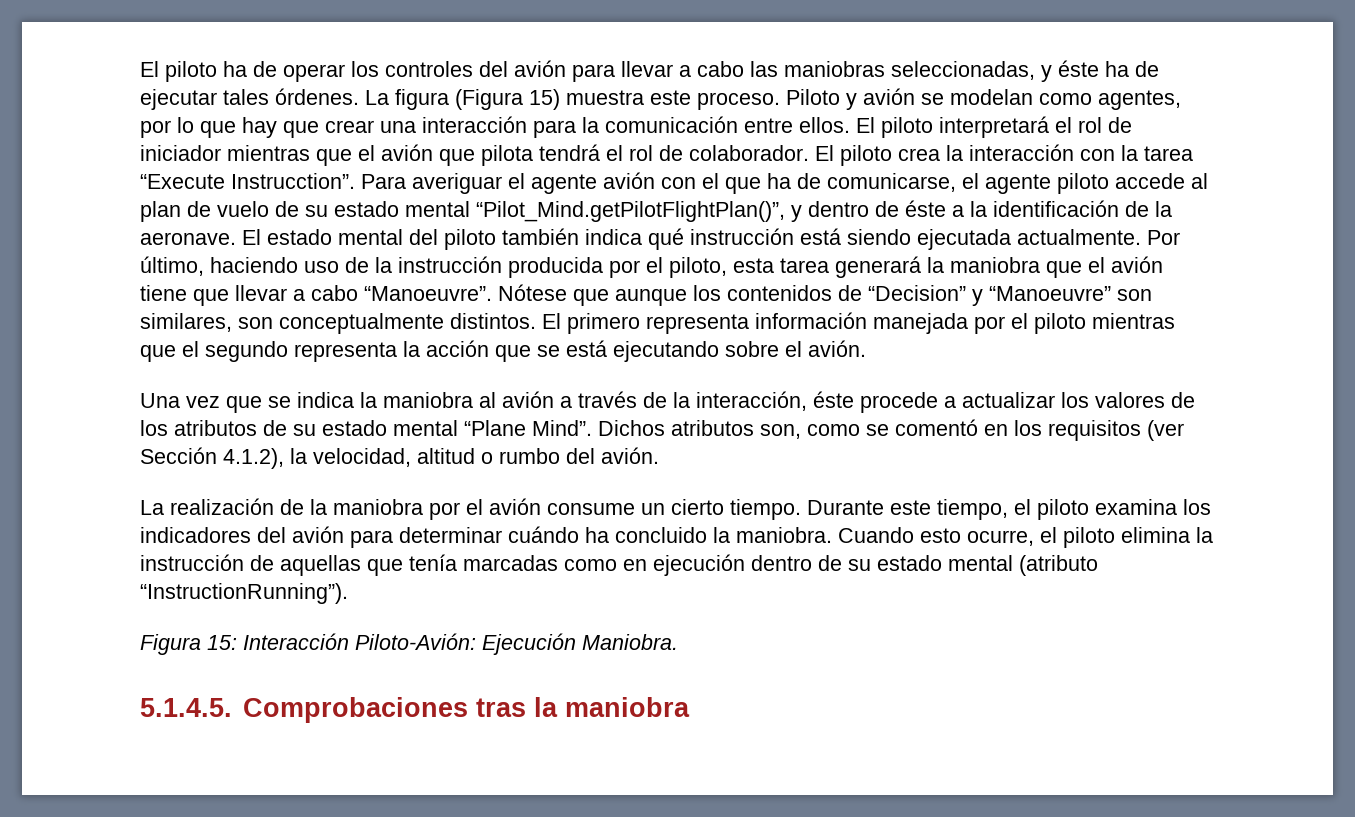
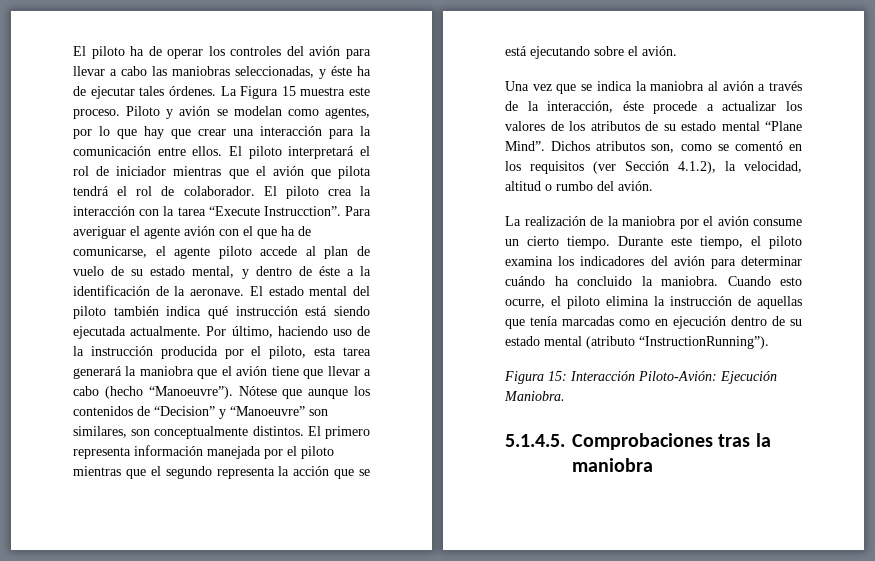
- La figura (Figura 15) muestra este proceso.
+ La Figura 15 muestra este proceso.
- Para averiguar el agente avión con el que ha de comunicarse, el agente piloto accede al plan de vuelo de su estado mental “Pilot_Mind.getPilotFlightPlan()”, y dentro de éste a la identificación de la aeronave.
+ Para averiguar el agente avión con el que ha de comunicarse, el agente piloto accede al plan de vuelo de su estado mental, y dentro de éste a la identificación de la aeronave.
- Por último, haciendo uso de la instrucción producida por el piloto, esta tarea generará la maniobra que el avión tiene que llevar a cabo “Manoeuvre”.
+ Por último, haciendo uso de la instrucción producida por el piloto, esta tarea generará la maniobra que el avión tiene que llevar a cabo (hecho “Manoeuvre”).

